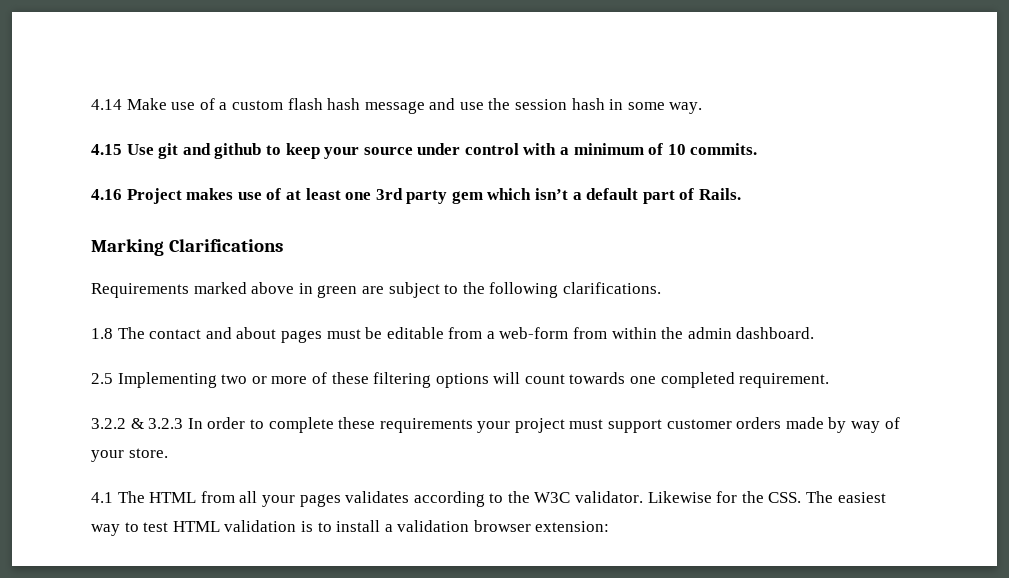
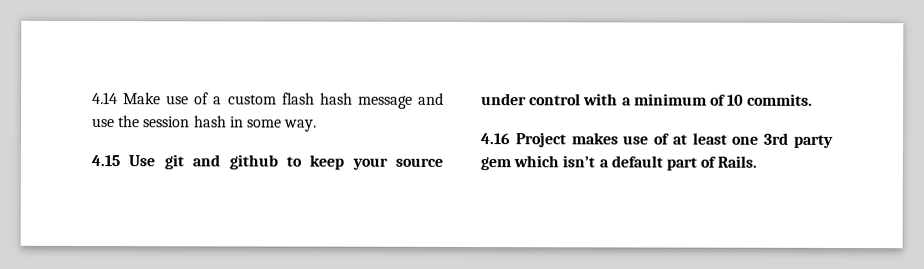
- Marking Clarifications
- Requirements marked above in green are subject to the following clarifications.
- 1.8 The contact and about pages must be editable from a web-form from within the admin dashboard.
- 2.5 Implementing two or more of these filtering options will count towards one completed requirement.
- 3.2.2 & 3.2.3 In order to complete these requirements your project must support customer orders made by way of your store.
- 4.1 The HTML from all your pages validates according to the W3C validator. Likewise for the CSS. The easiest way to test HTML validation is to install a validation browser extension:

